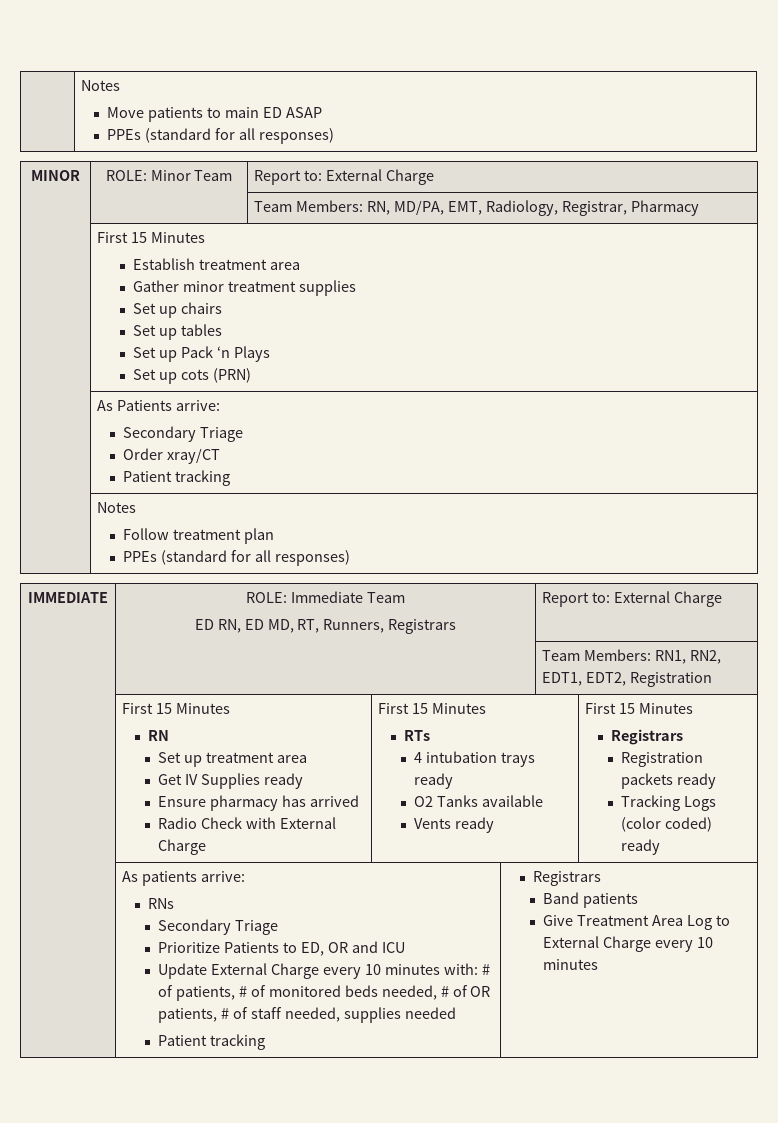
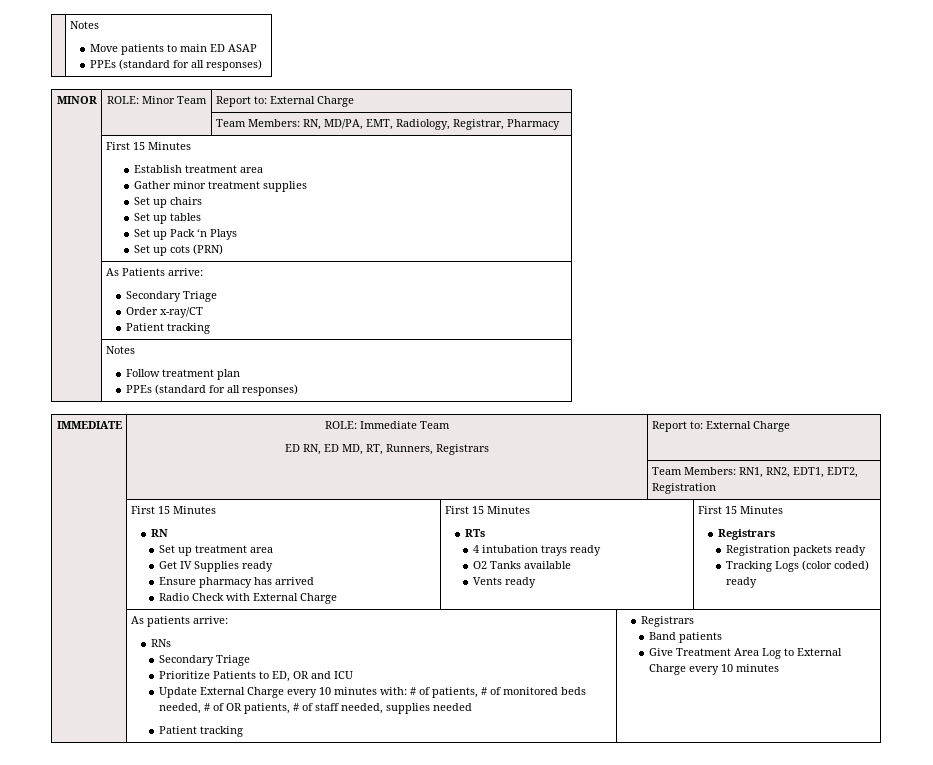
  | As Patients arrive:
  Secondary Triage
- Order xray/CT
+ Order x-ray/CT

